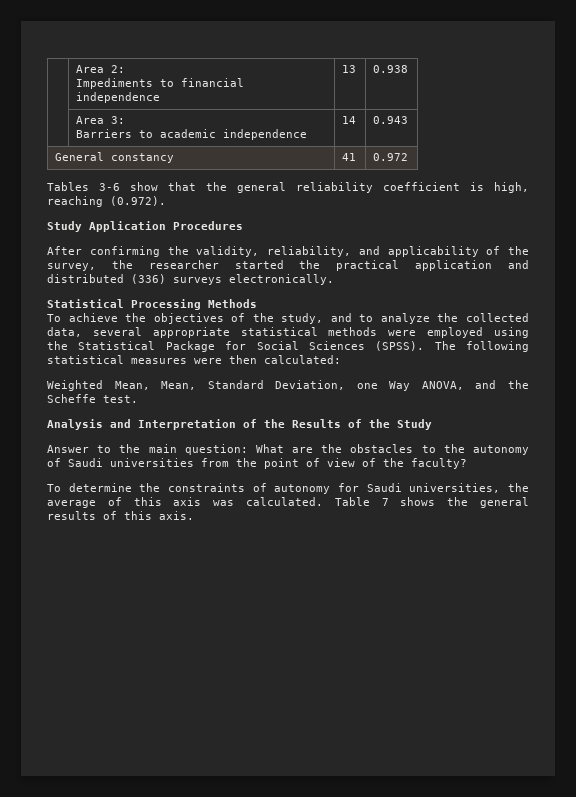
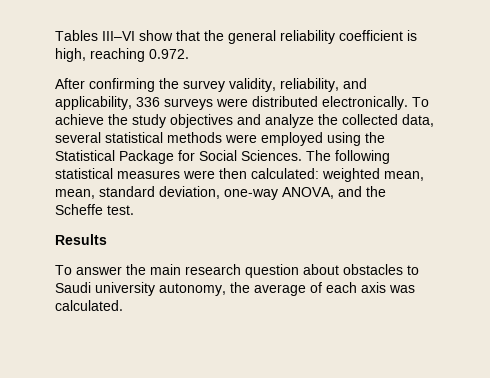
- | Area 2:
- Impediments to financial independence | 13 | 0.938
- | Area 3:
- Barriers to academic independence | 14 | 0.943
- General constancy | 41 | 0.972
- Tables 3-6 show that the general reliability coefficient is high, reaching (0.972).
- Study Application Procedures
+ Tables III–VI show that the general reliability coefficient is high, reaching 0.972.
- After confirming the validity, reliability, and applicability of the survey, the researcher started the practical application and distributed (336) surveys electronically.
- Statistical Processing Methods
- To achieve the objectives of the study, and to analyze the collected data, several appropriate statistical methods were employed using the Statistical Package for Social Sciences (SPSS).
+ After confirming the survey validity, reliability, and applicability, 336 surveys were distributed electronically. To achieve the study objectives and analyze the collected data, several statistical methods were employed using the Statistical Package for Social Sciences.
- The following statistical measures were then calculated:
- Weighted Mean, Mean, Standard Deviation, one Way ANOVA, and the Scheffe test.
+ The following statistical measures were then calculated: weighted mean, mean, standard deviation, one-way ANOVA, and the Scheffe test.
- Analysis and Interpretation of the Results of the Study
- Answer to the main question: What are the obstacles to the autonomy of Saudi universities from the point of view of the faculty?
- To determine the constraints of autonomy for Saudi universities, the average of this axis was calculated. Table 7 shows the general results of this axis.
+ Results
+ To answer the main research question about obstacles to Saudi university autonomy, the average of each axis was calculated.

